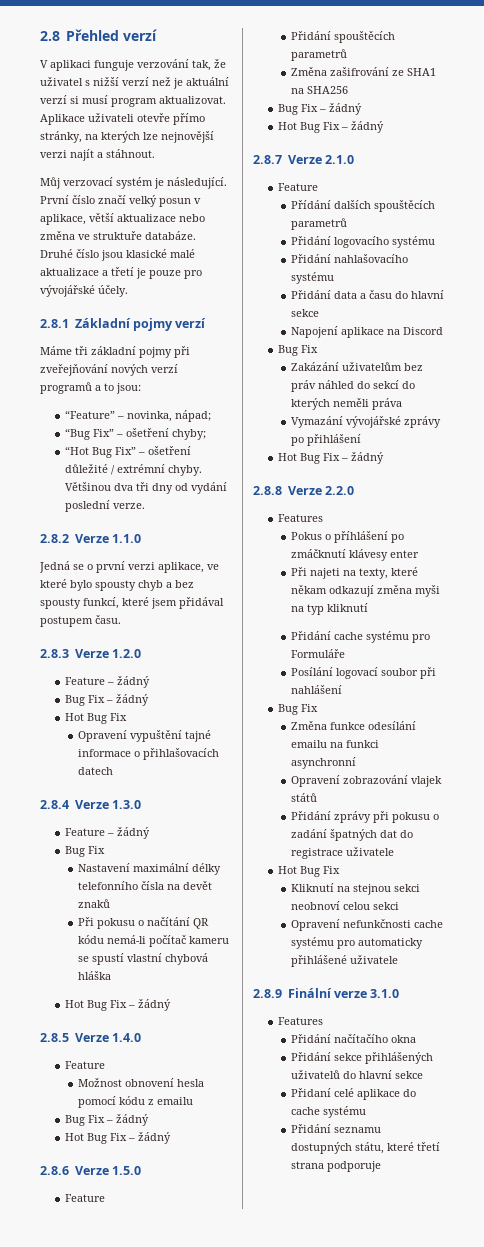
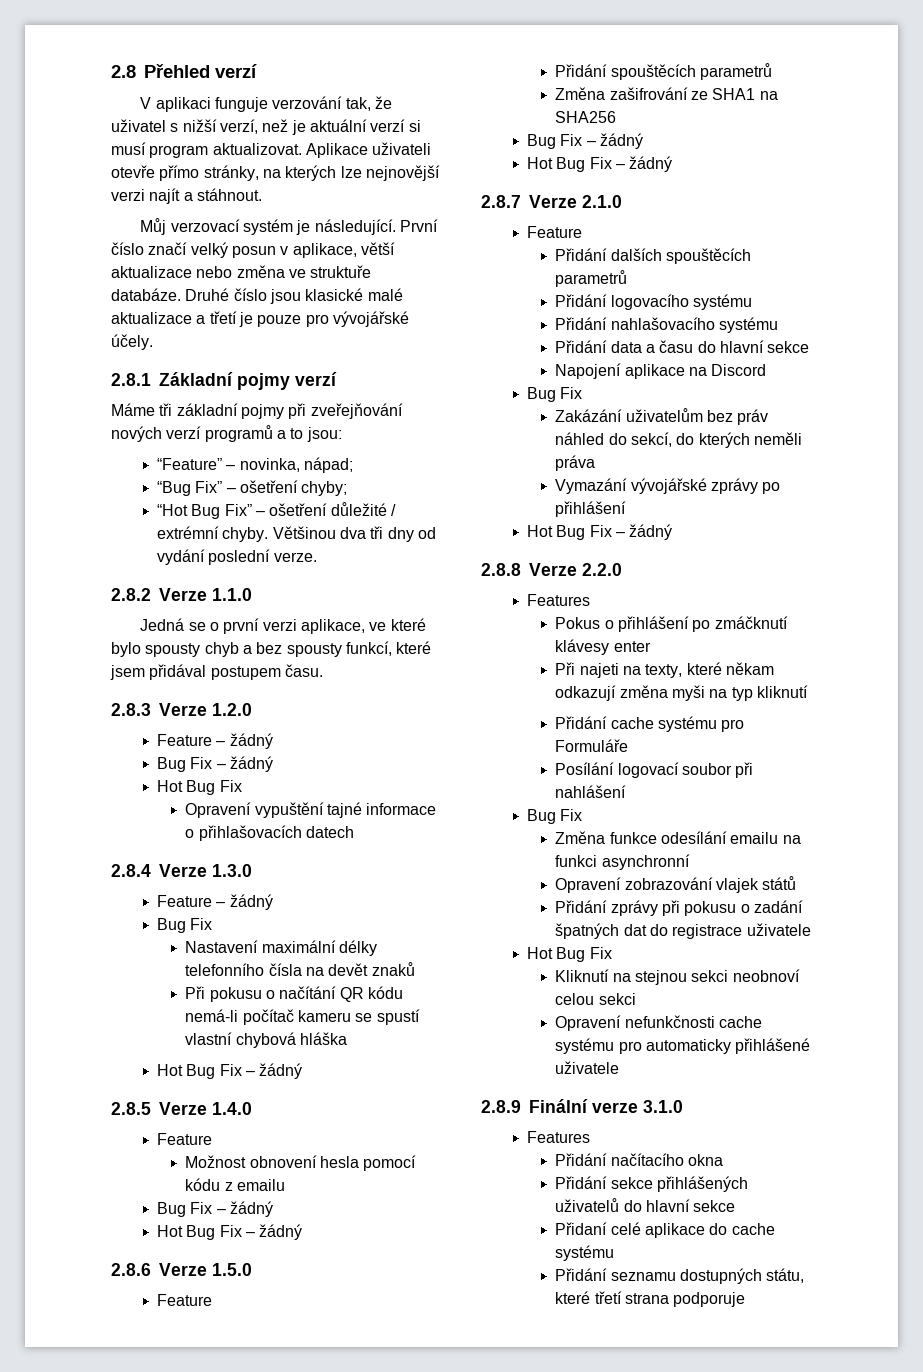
- V aplikaci funguje verzování tak, že uživatel s nižší verzí než je aktuální verzí si musí program aktualizovat.
+ V aplikaci funguje verzování tak, že uživatel s nižší verzí, než je aktuální verzí si musí program aktualizovat.
- Přídání dalších spouštěcích parametrů
+ Přidání dalších spouštěcích parametrů
- Zakázání uživatelům bez práv náhled do sekcí do kterých neměli práva
+ Zakázání uživatelům bez práv náhled do sekcí, do kterých neměli práva
- Pokus o příhlášení po zmáčknutí klávesy enter
+ Pokus o přihlášení po zmáčknutí klávesy enter
- Přidání načítačího okna
+ Přidání načítacího okna

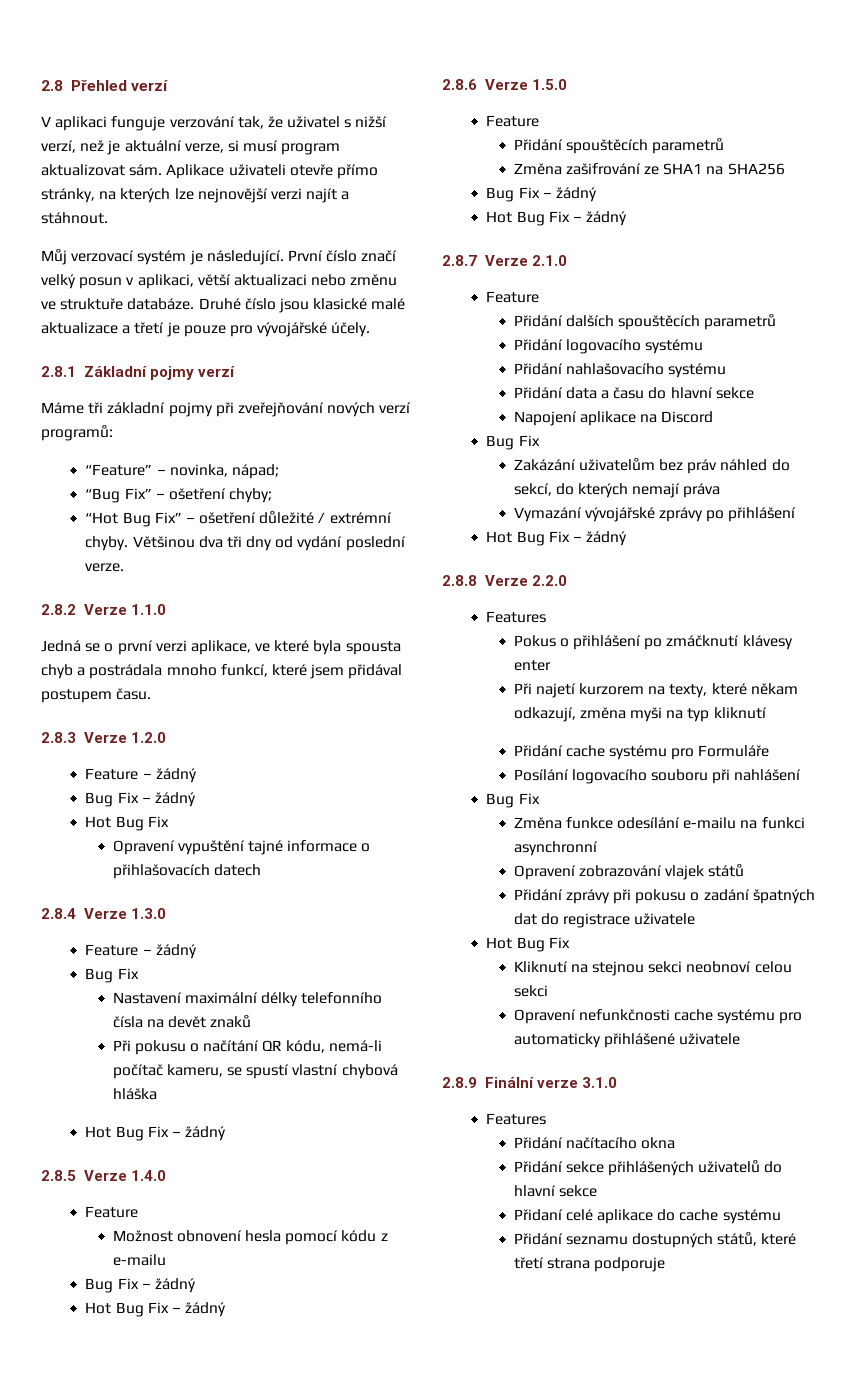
- V aplikaci funguje verzování tak, že uživatel s nižší verzí, než je aktuální verzí si musí program aktualizovat.
+ V aplikaci funguje verzování tak, že uživatel s nižší verzí, než je aktuální verze, si musí program aktualizovat sám.
- První číslo značí velký posun v aplikace, větší aktualizace nebo změna ve struktuře databáze.
+ První číslo značí velký posun v aplikaci, větší aktualizaci nebo změnu ve struktuře databáze.
- Máme tři základní pojmy při zveřejňování nových verzí programů a to jsou:
+ Máme tři základní pojmy při zveřejňování nových verzí programů:
- Jedná se o první verzi aplikace, ve které bylo spousty chyb a bez spousty funkcí, které jsem přidával postupem času.
+ Jedná se o první verzi aplikace, ve které byla spousta chyb a postrádala mnoho funkcí, které jsem přidával postupem času.
- Při pokusu o načítání QR kódu nemá-li počítač kameru se spustí vlastní chybová hláška
+ Při pokusu o načítání QR kódu, nemá-li počítač kameru, se spustí vlastní chybová hláška
- Možnost obnovení hesla pomocí kódu z emailu
+ Možnost obnovení hesla pomocí kódu z e-mailu
- Zakázání uživatelům bez práv náhled do sekcí, do kterých neměli práva
+ Zakázání uživatelům bez práv náhled do sekcí, do kterých nemají práva
- Při najeti na texty, které někam odkazují změna myši na typ kliknutí
+ Při najetí kurzorem na texty, které někam odkazují, změna myši na typ kliknutí
- Posílání logovací soubor při nahlášení
+ Posílání logovacího souboru při nahlášení
- Změna funkce odesílání emailu na funkci asynchronní
+ Změna funkce odesílání e-mailu na funkci asynchronní
- Přidání seznamu dostupných státu, které třetí strana podporuje
+ Přidání seznamu dostupných států, které třetí strana podporuje

